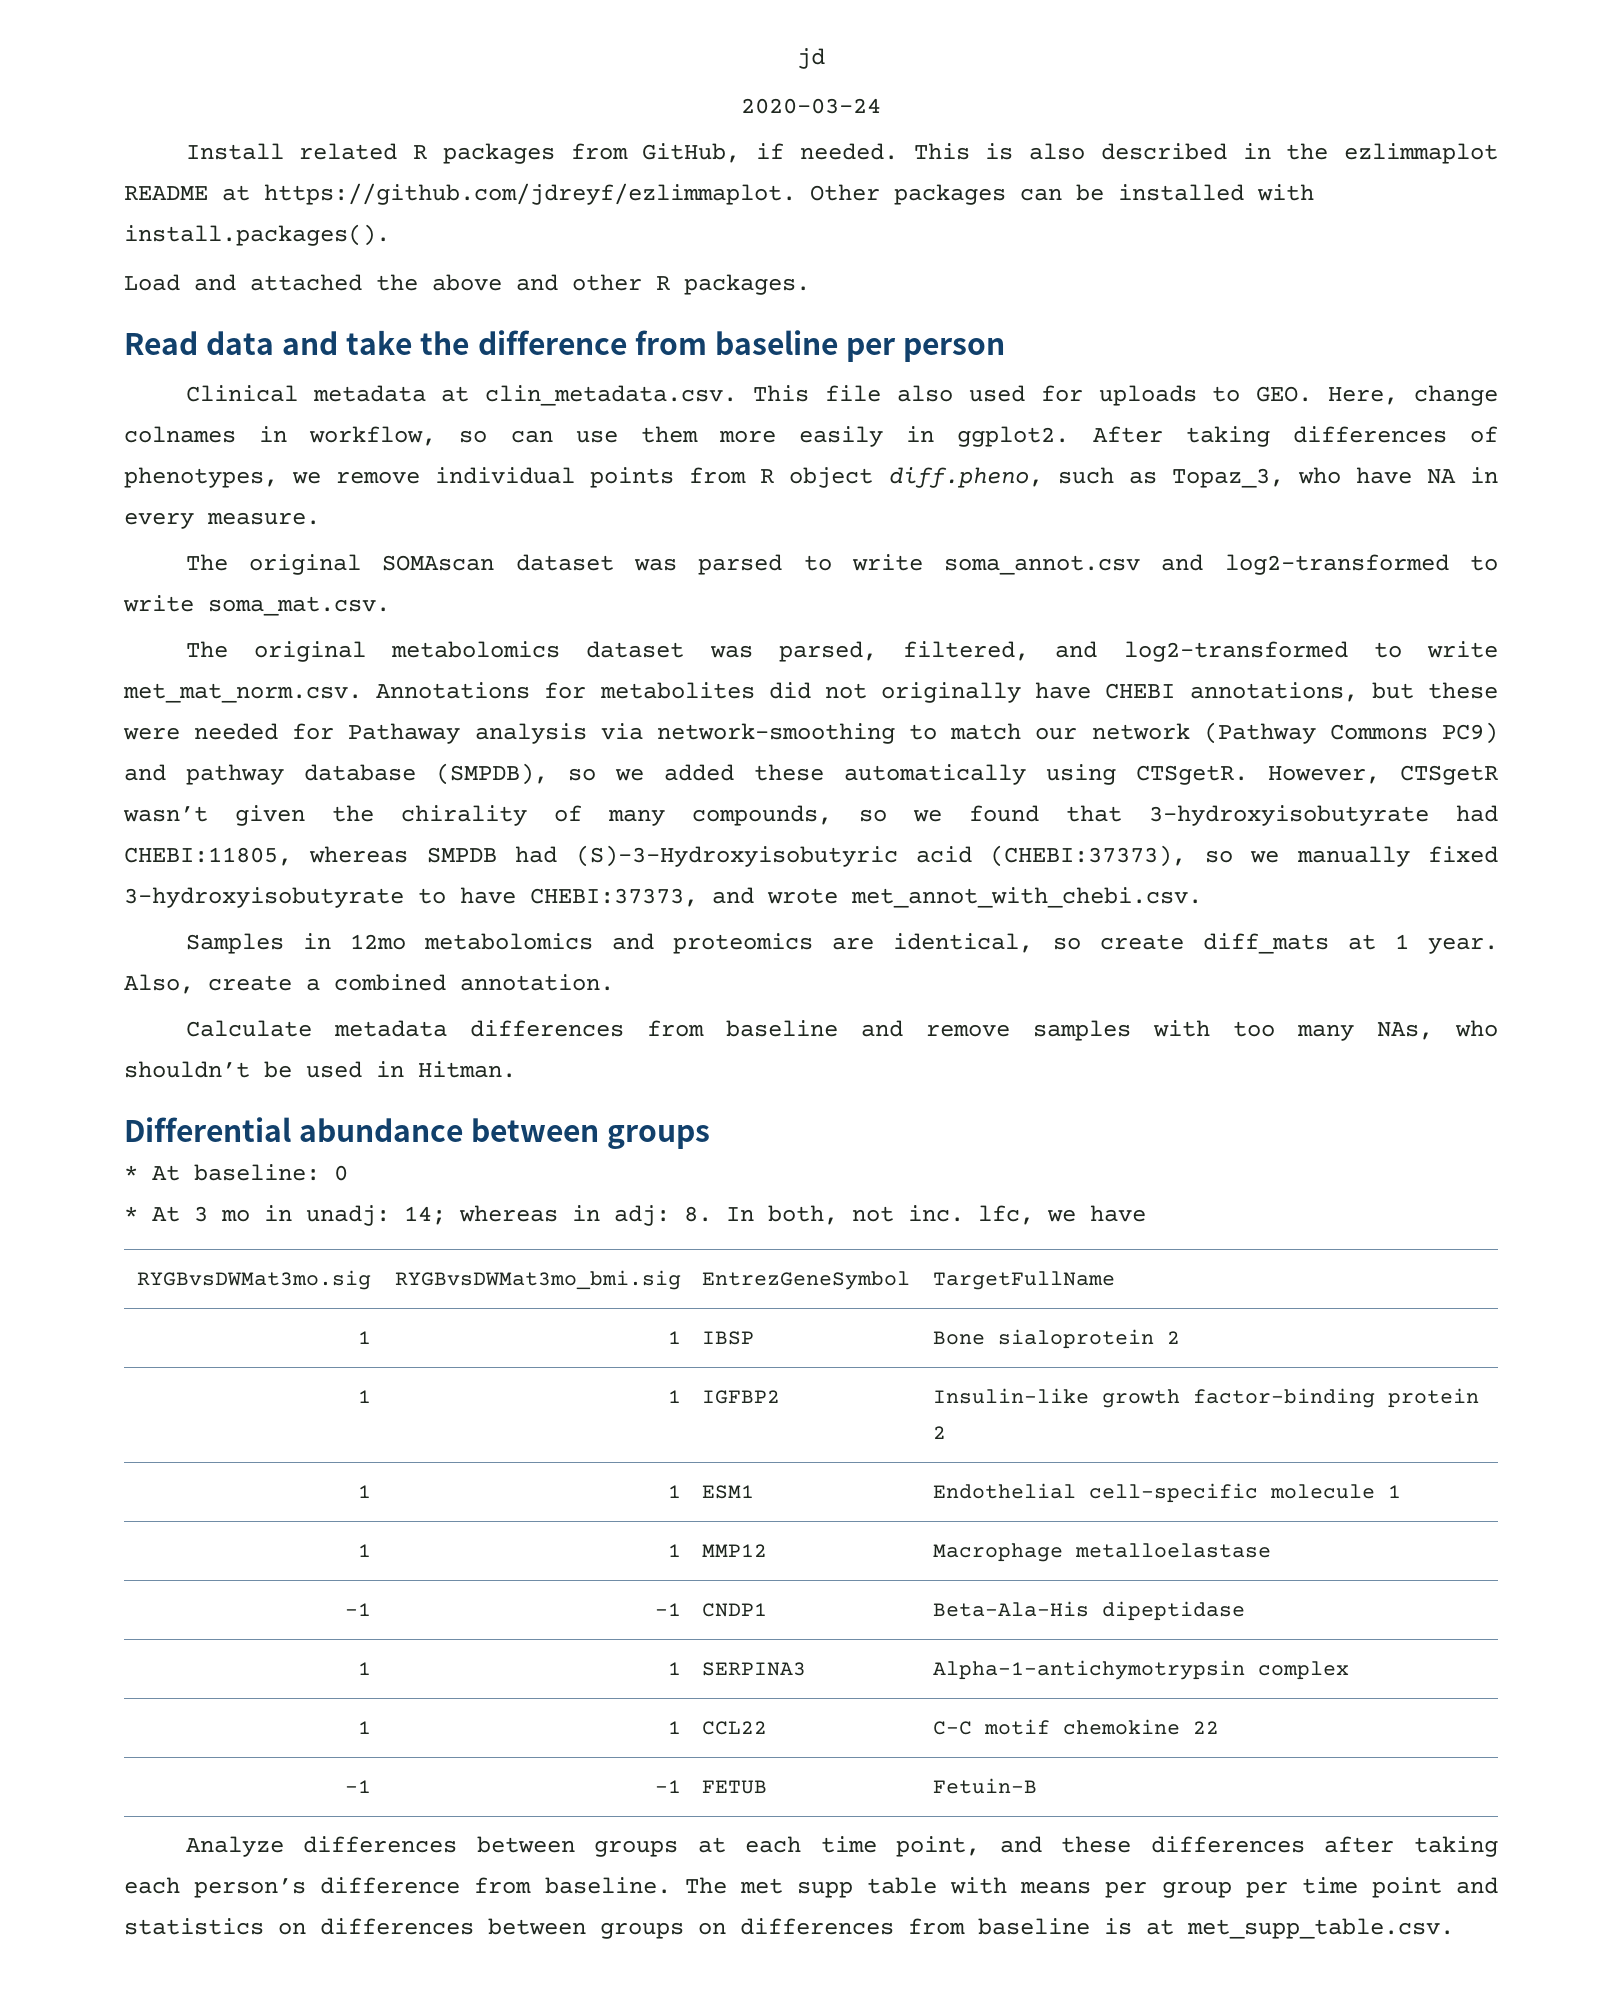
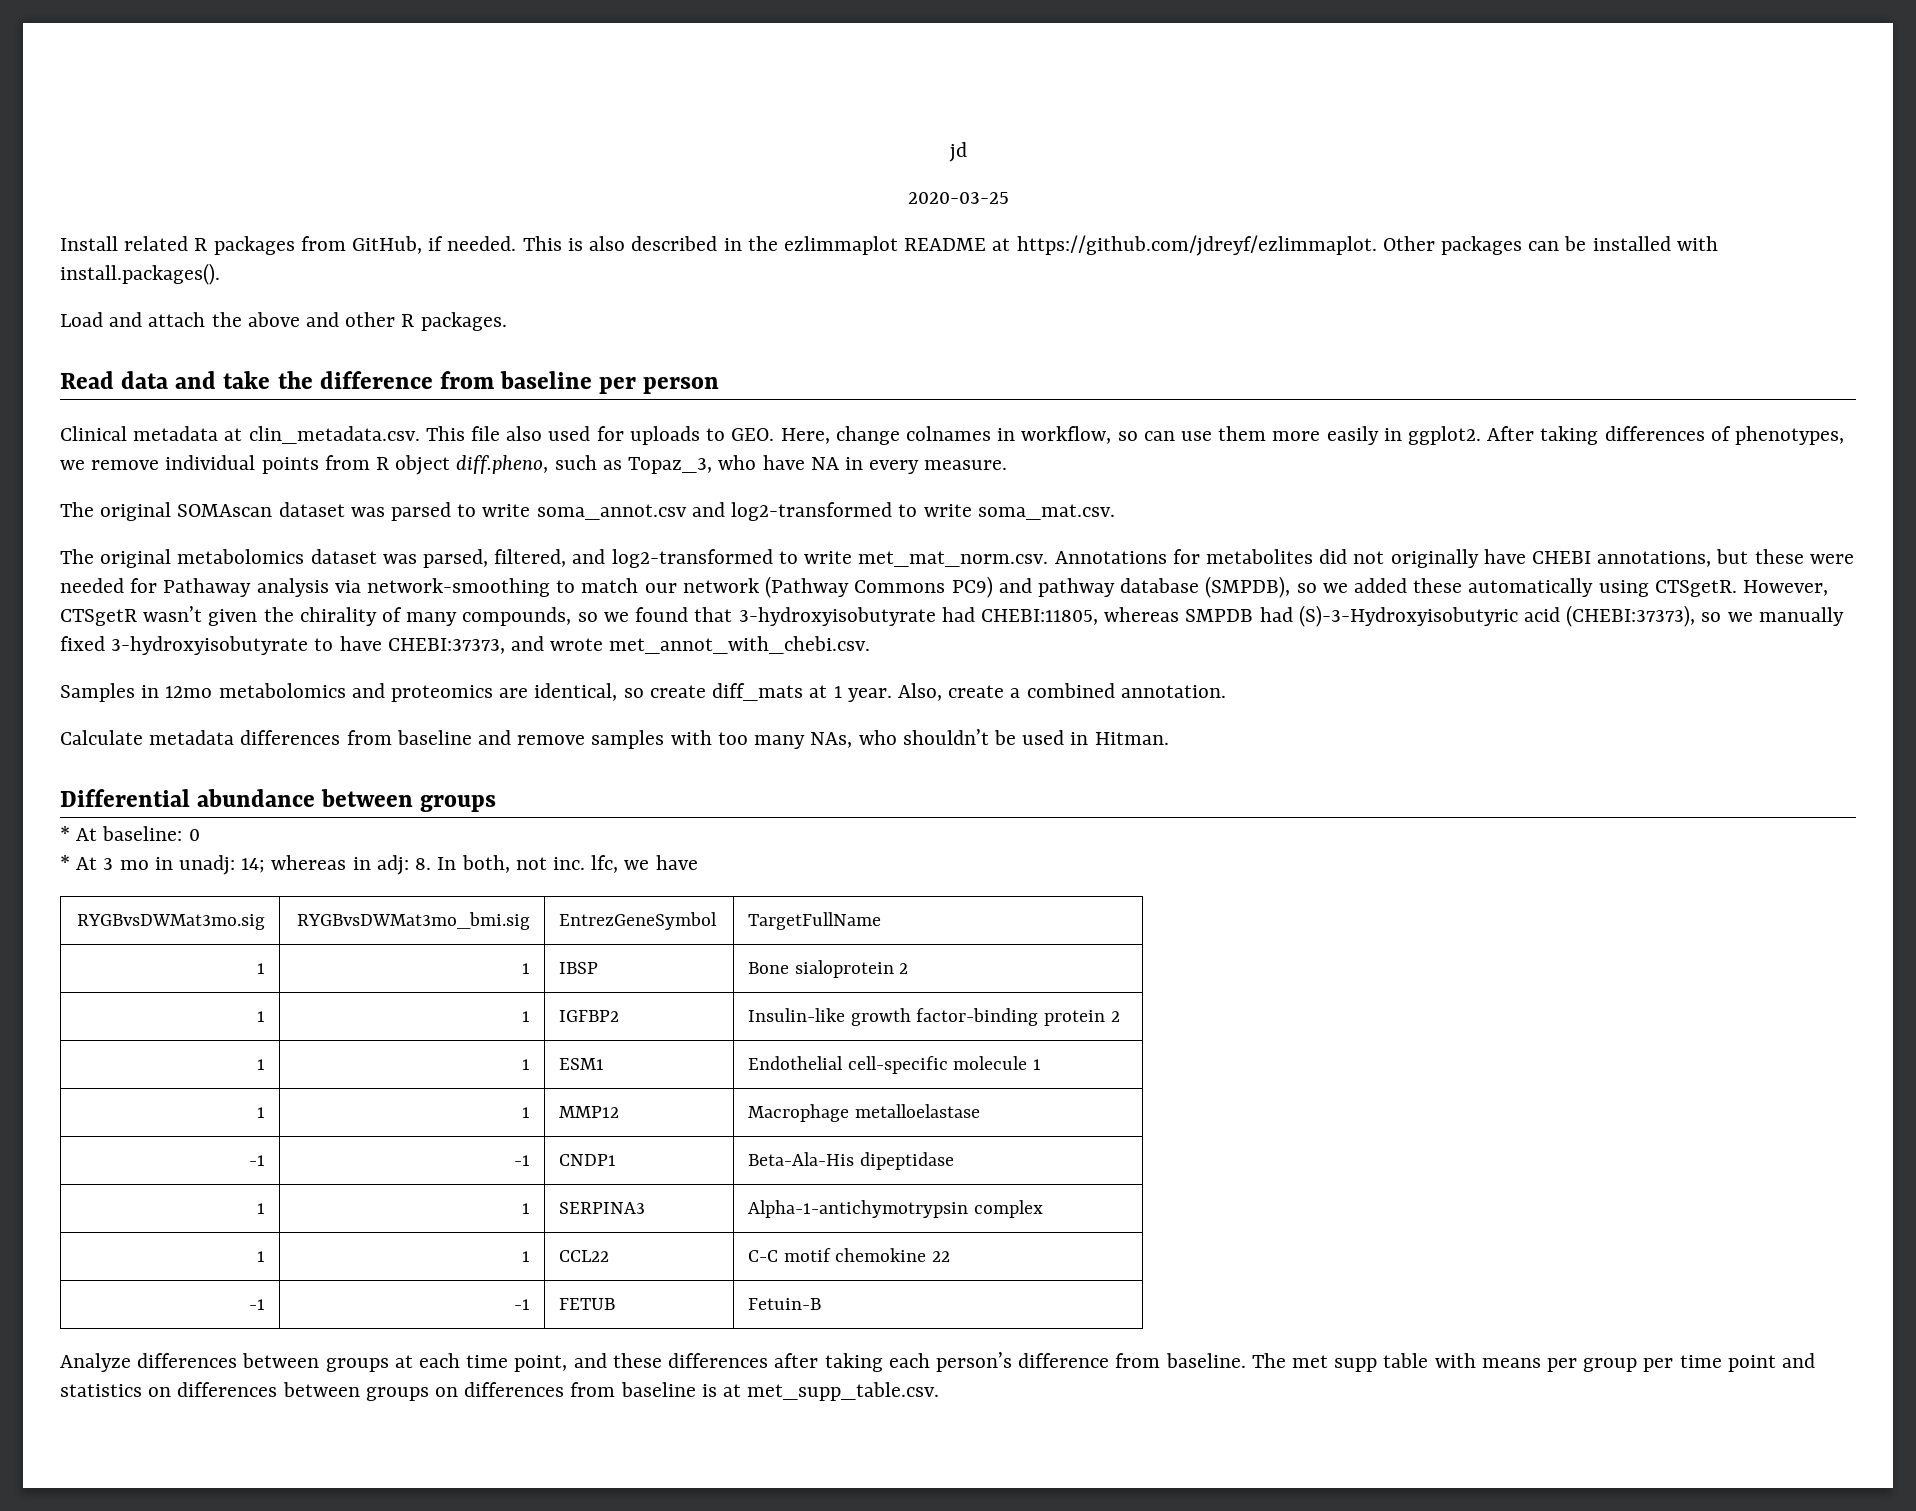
- 2020-03-24
+ 2020-03-25
- Load and attached the above and other R packages.
+ Load and attach the above and other R packages.

